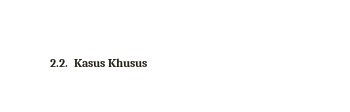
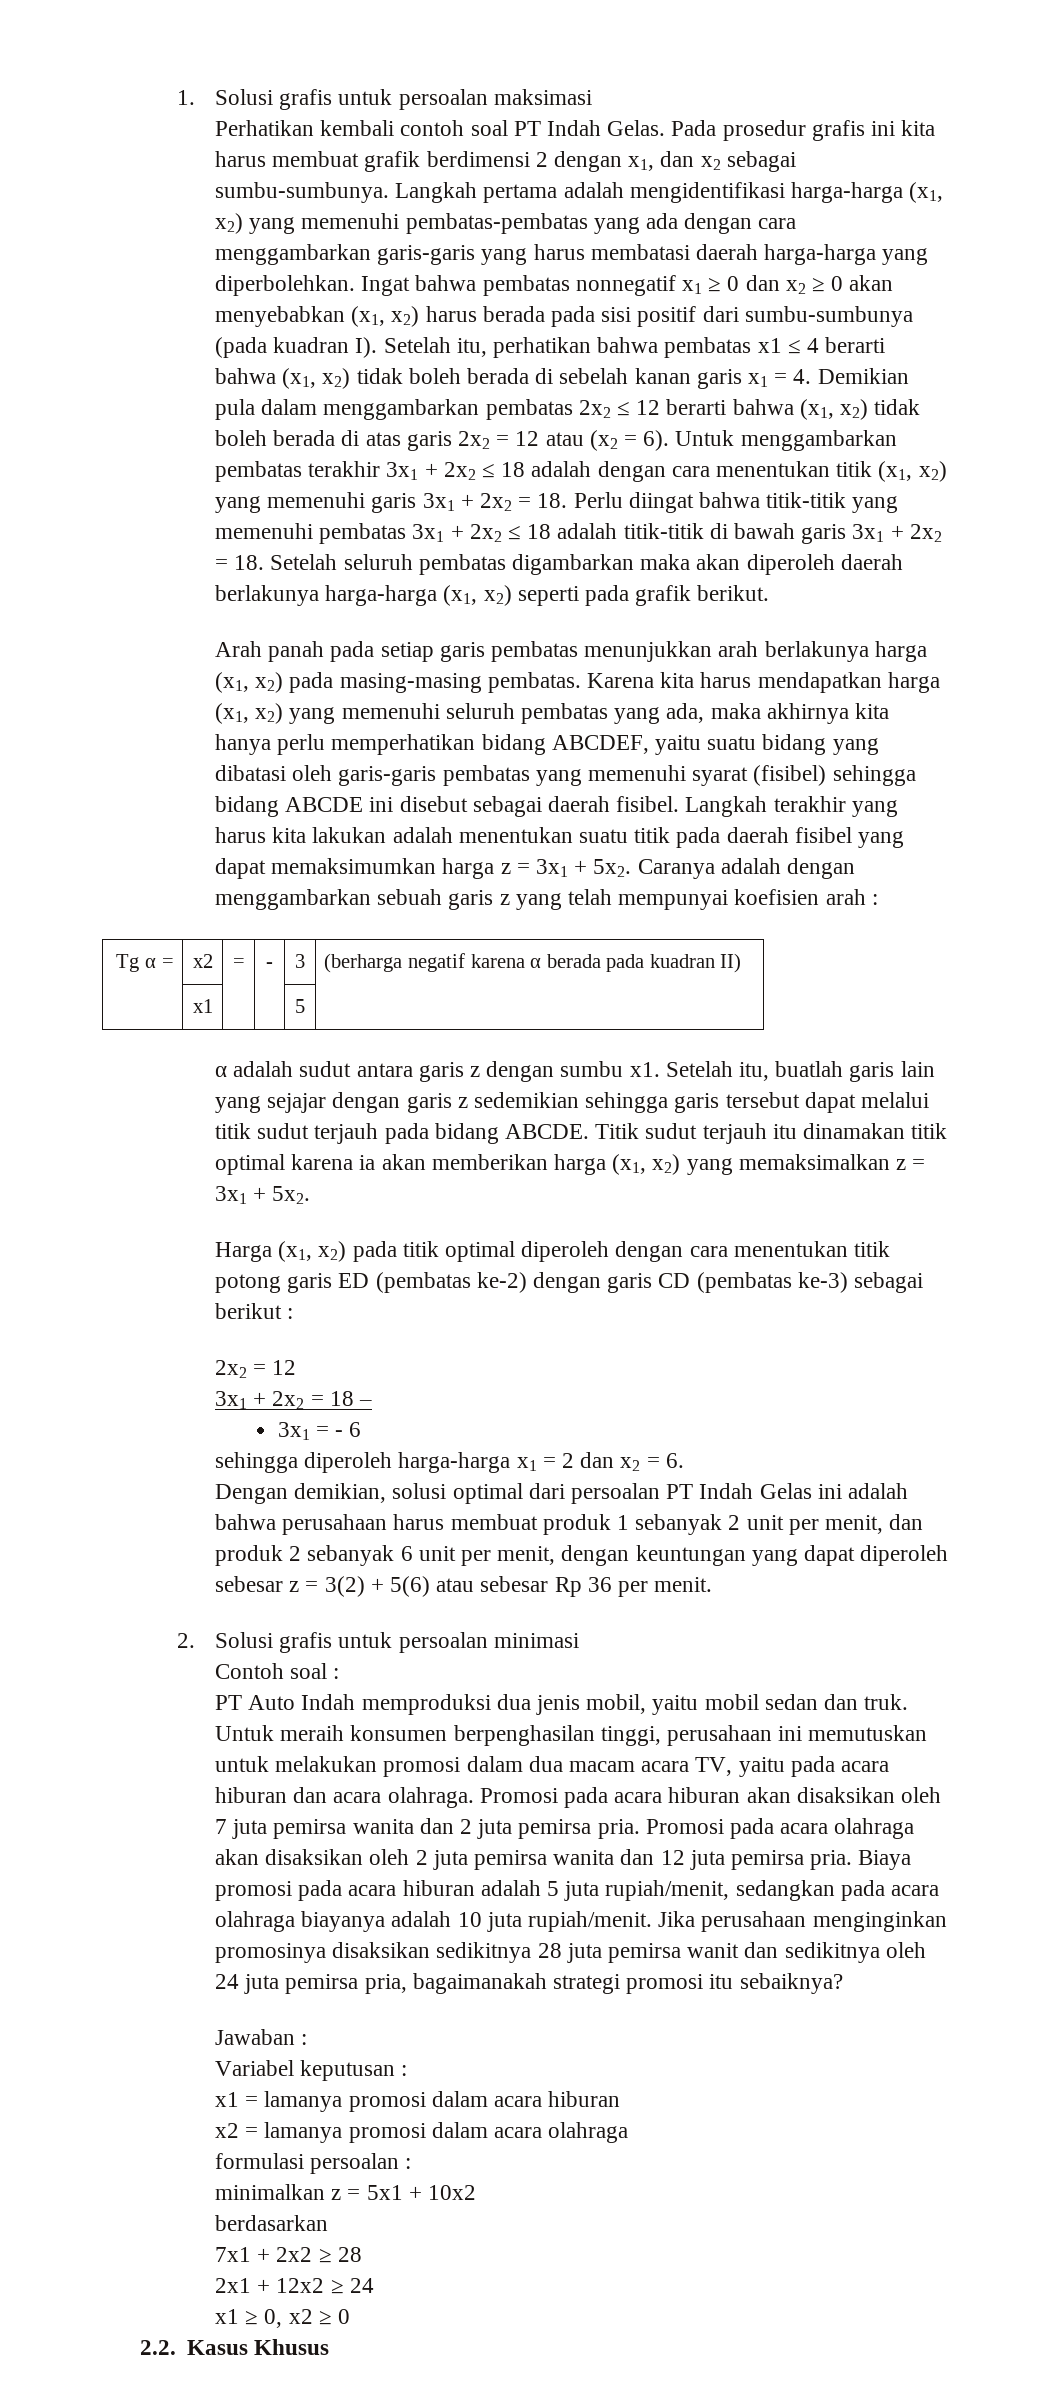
+ 1. Solusi grafis untuk persoalan maksimasi
+ Perhatikan kembali contoh soal PT Indah Gelas. Pada prosedur grafis ini kita harus membuat grafik berdimensi 2 dengan x1, dan x2 sebagai sumbu-sumbunya. Langkah pertama adalah mengidentifikasi harga-harga (x1, x2) yang memenuhi pembatas-pembatas yang ada dengan cara menggambarkan garis-garis yang harus membatasi daerah harga-harga yang diperbolehkan. Ingat bahwa pembatas nonnegatif x1 ≥ 0 dan x2 ≥ 0 akan menyebabkan (x1, x2) harus berada pada sisi positif dari sumbu-sumbunya (pada kuadran I). Setelah itu, perhatikan bahwa pembatas x1 ≤ 4 berarti bahwa (x1, x2) tidak boleh berada di sebelah kanan garis x1 = 4. Demikian pula dalam menggambarkan pembatas 2x2 ≤ 12 berarti bahwa (x1, x2) tidak boleh berada di atas garis 2x2 = 12 atau (x2 = 6). Untuk menggambarkan pembatas terakhir 3x1 + 2x2 ≤ 18 adalah dengan cara menentukan titik (x1, x2) yang memenuhi garis 3x1 + 2x2 = 18. Perlu diingat bahwa titik-titik yang memenuhi pembatas 3x1 + 2x2 ≤ 18 adalah titik-titik di bawah garis 3x1 + 2x2 = 18. Setelah seluruh pembatas digambarkan maka akan diperoleh daerah berlakunya harga-harga (x1, x2) seperti pada grafik berikut.
+ Arah panah pada setiap garis pembatas menunjukkan arah berlakunya harga (x1, x2) pada masing-masing pembatas. Karena kita harus mendapatkan harga (x1, x2) yang memenuhi seluruh pembatas yang ada, maka akhirnya kita hanya perlu memperhatikan bidang ABCDEF, yaitu suatu bidang yang dibatasi oleh garis-garis pembatas yang memenuhi syarat (fisibel) sehingga bidang ABCDE ini disebut sebagai daerah fisibel. Langkah terakhir yang harus kita lakukan adalah menentukan suatu titik pada daerah fisibel yang dapat memaksimumkan harga z = 3x1 + 5x2. Caranya adalah dengan menggambarkan sebuah garis z yang telah mempunyai koefisien arah :
+ Tg α = | x2 | = | - | 3 | (berharga negatif karena α berada pada kuadran II)
+ | x1 | | | 5 |
+ α adalah sudut antara garis z dengan sumbu x1. Setelah itu, buatlah garis lain yang sejajar dengan garis z sedemikian sehingga garis tersebut dapat melalui titik sudut terjauh pada bidang ABCDE. Titik sudut terjauh itu dinamakan titik optimal karena ia akan memberikan harga (x1, x2) yang memaksimalkan z = 3x1 + 5x2.
+ Harga (x1, x2) pada titik optimal diperoleh dengan cara menentukan titik potong garis ED (pembatas ke-2) dengan garis CD (pembatas ke-3) sebagai berikut :
+ 2x2 = 12
+ 3x1 + 2x2 = 18 –
+ 3x1 = - 6
+ sehingga diperoleh harga-harga x1 = 2 dan x2 = 6.
+ Dengan demikian, solusi optimal dari persoalan PT Indah Gelas ini adalah bahwa perusahaan harus membuat produk 1 sebanyak 2 unit per menit, dan produk 2 sebanyak 6 unit per menit, dengan keuntungan yang dapat diperoleh sebesar z = 3(2) + 5(6) atau sebesar Rp 36 per menit.
+ 2. Solusi grafis untuk persoalan minimasi
+ Contoh soal :
+ PT Auto Indah memproduksi dua jenis mobil, yaitu mobil sedan dan truk. Untuk meraih konsumen berpenghasilan tinggi, perusahaan ini memutuskan untuk melakukan promosi dalam dua macam acara TV, yaitu pada acara hiburan dan acara olahraga. Promosi pada acara hiburan akan disaksikan oleh 7 juta pemirsa wanita dan 2 juta pemirsa pria. Promosi pada acara olahraga akan disaksikan oleh 2 juta pemirsa wanita dan 12 juta pemirsa pria. Biaya promosi pada acara hiburan adalah 5 juta rupiah/menit, sedangkan pada acara olahraga biayanya adalah 10 juta rupiah/menit. Jika perusahaan menginginkan promosinya disaksikan sedikitnya 28 juta pemirsa wanit dan sedikitnya oleh 24 juta pemirsa pria, bagaimanakah strategi promosi itu sebaiknya?
+ Jawaban :
+ Variabel keputusan :
+ x1 = lamanya promosi dalam acara hiburan
+ x2 = lamanya promosi dalam acara olahraga
+ formulasi persoalan :
+ minimalkan z = 5x1 + 10x2
+ berdasarkan
+ 7x1 + 2x2 ≥ 28
+ 2x1 + 12x2 ≥ 24
+ x1 ≥ 0, x2 ≥ 0

